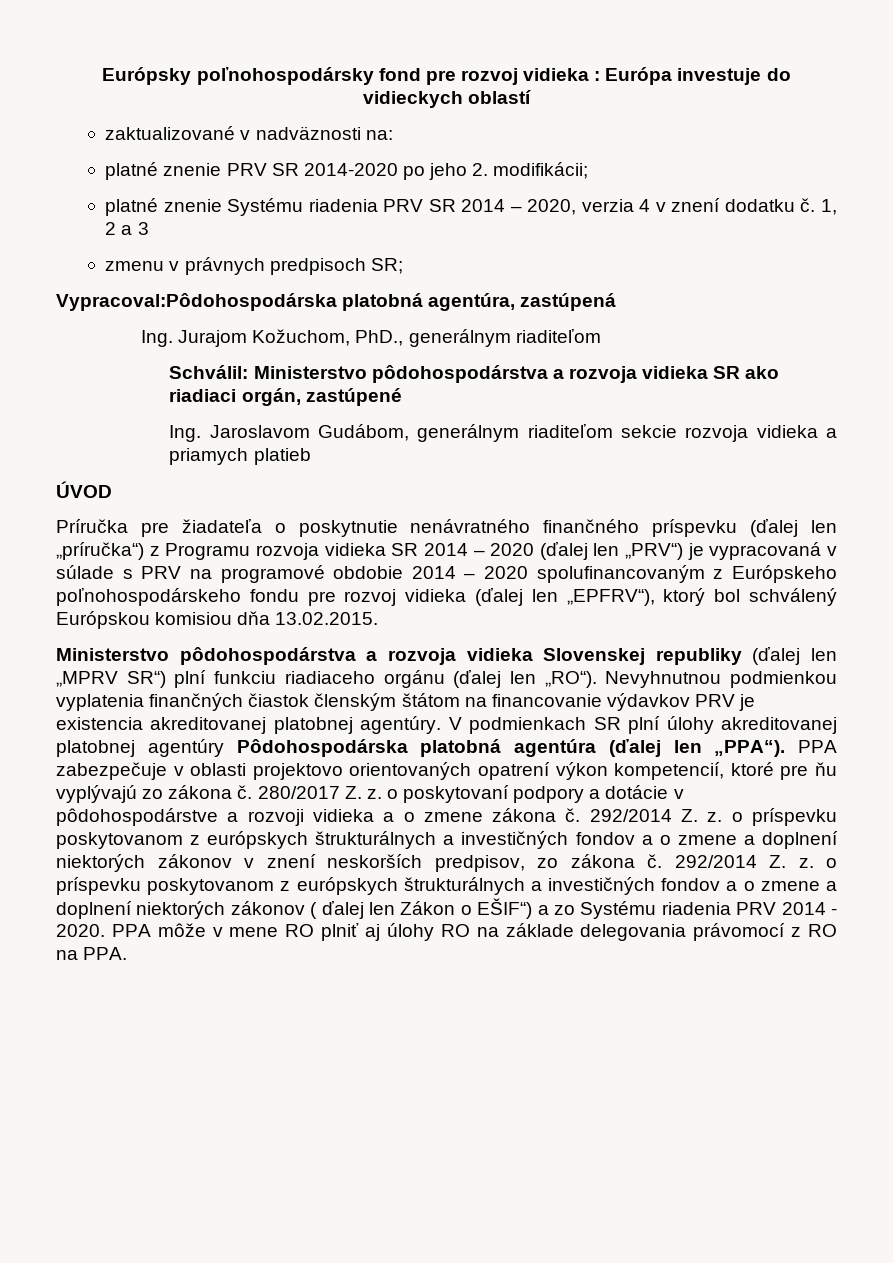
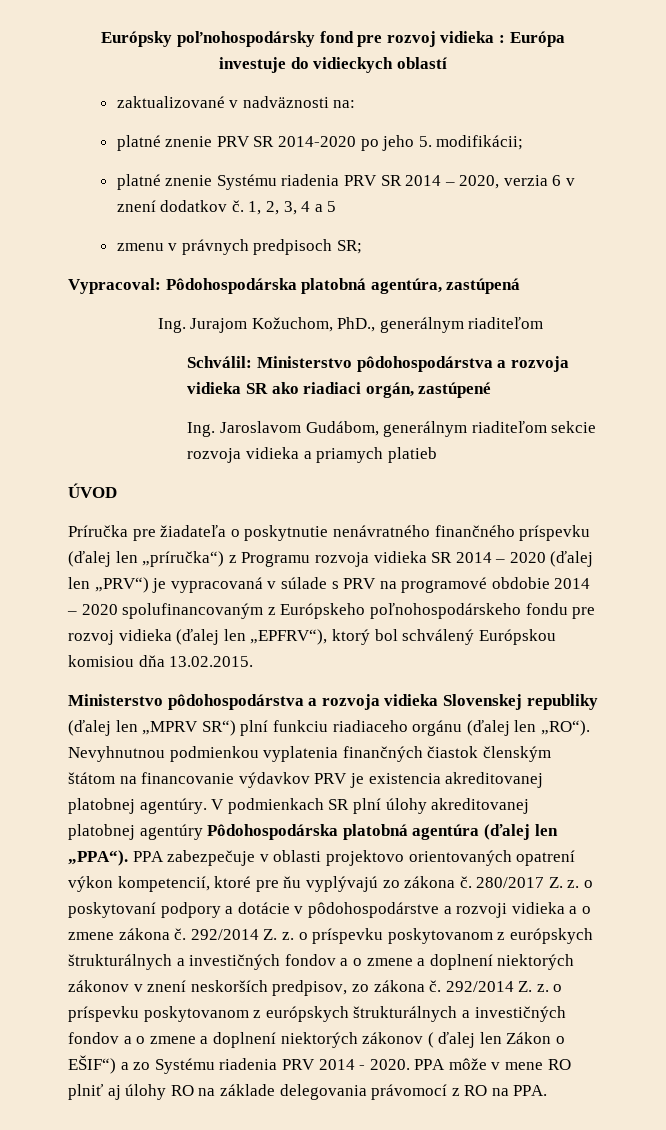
- platné znenie PRV SR 2014-2020 po jeho 2. modifikácii;
+ platné znenie PRV SR 2014-2020 po jeho 5. modifikácii;
- platné znenie Systému riadenia PRV SR 2014 – 2020, verzia 4 v znení dodatku č.
+ platné znenie Systému riadenia PRV SR 2014 – 2020, verzia 6 v znení dodatkov č.
- 1, 2 a 3
+ 1, 2, 3, 4 a 5
- Vypracoval:Pôdohospodárska platobná agentúra, zastúpená
+ Vypracoval: Pôdohospodárska platobná agentúra, zastúpená

